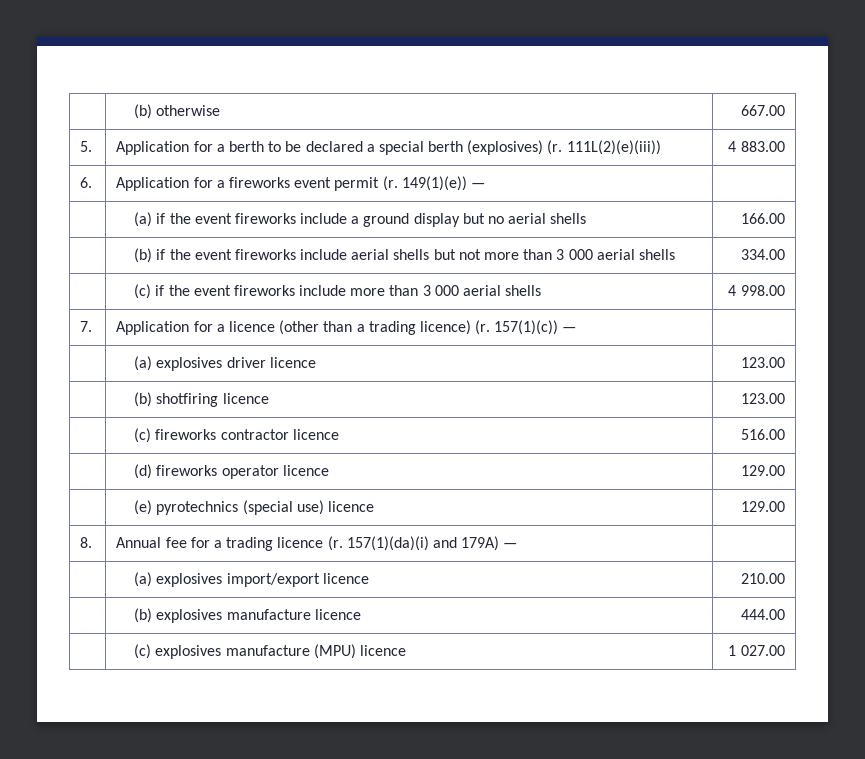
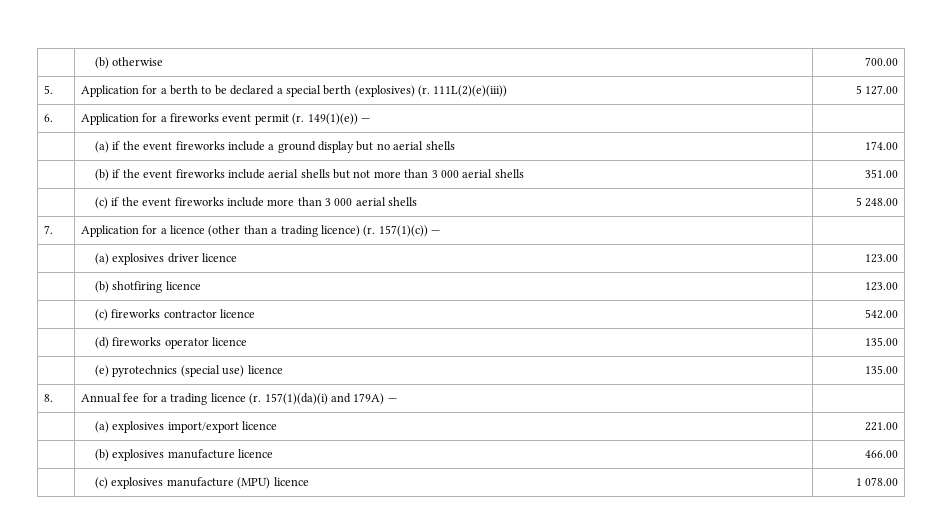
- | (b) otherwise | 667.00
+ | (b) otherwise | 700.00
- 5. | Application for a berth to be declared a special berth (explosives) (r. 111L(2)(e)(iii)) | 4 883.00
+ 5. | Application for a berth to be declared a special berth (explosives) (r. 111L(2)(e)(iii)) | 5 127.00
- | (a) if the event fireworks include a ground display but no aerial shells | 166.00
+ | (a) if the event fireworks include a ground display but no aerial shells | 174.00
- | (b) if the event fireworks include aerial shells but not more than 3 000 aerial shells | 334.00
+ | (b) if the event fireworks include aerial shells but not more than 3 000 aerial shells | 351.00
- | (c) if the event fireworks include more than 3 000 aerial shells | 4 998.00
+ | (c) if the event fireworks include more than 3 000 aerial shells | 5 248.00
- | (c) fireworks contractor licence | 516.00
+ | (c) fireworks contractor licence | 542.00
- | (d) fireworks operator licence | 129.00
+ | (d) fireworks operator licence | 135.00
- | (e) pyrotechnics (special use) licence | 129.00
+ | (e) pyrotechnics (special use) licence | 135.00
- | (a) explosives import/export licence | 210.00
+ | (a) explosives import/export licence | 221.00
- | (b) explosives manufacture licence | 444.00
+ | (b) explosives manufacture licence | 466.00
- | (c) explosives manufacture (MPU) licence | 1 027.00
+ | (c) explosives manufacture (MPU) licence | 1 078.00

